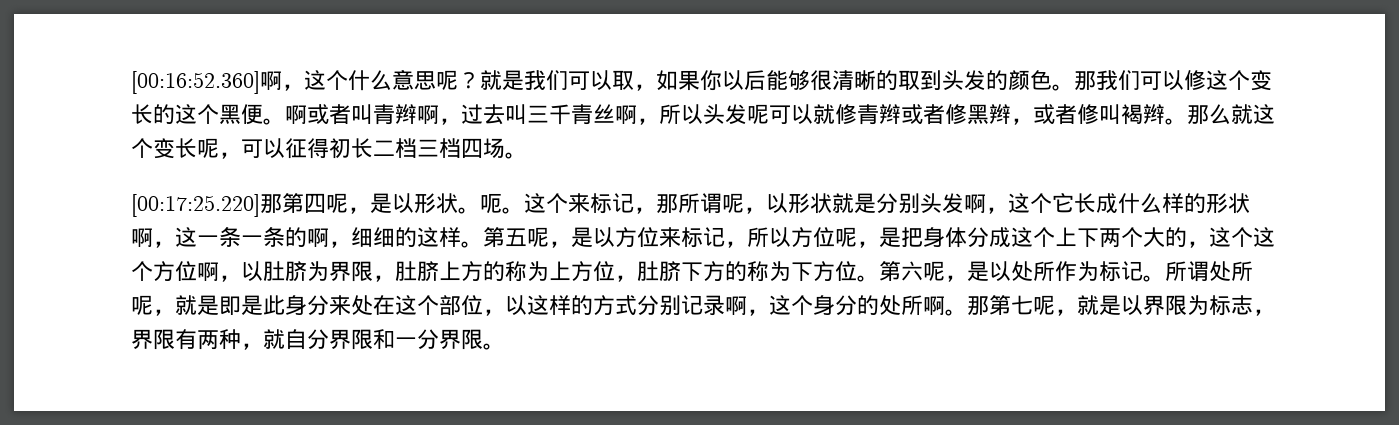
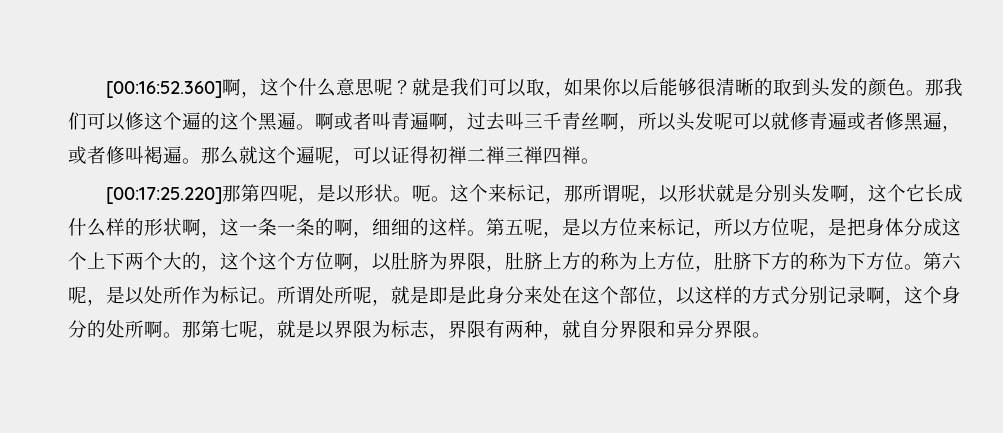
- 那我们可以修这个变长的这个黑便。
+ 那我们可以修这个遍的这个黑遍。
- 啊或者叫青辫啊，过去叫三千青丝啊，所以头发呢可以就修青辫或者修黑辫，或者修叫褐辫。
+ 啊或者叫青遍啊，过去叫三千青丝啊，所以头发呢可以就修青遍或者修黑遍，或者修叫褐遍。
- 那么就这个变长呢，可以征得初长二档三档四场。
+ 那么就这个遍呢，可以证得初禅二禅三禅四禅。
- 那第七呢，就是以界限为标志，界限有两种，就自分界限和一分界限。
+ 那第七呢，就是以界限为标志，界限有两种，就自分界限和异分界限。

